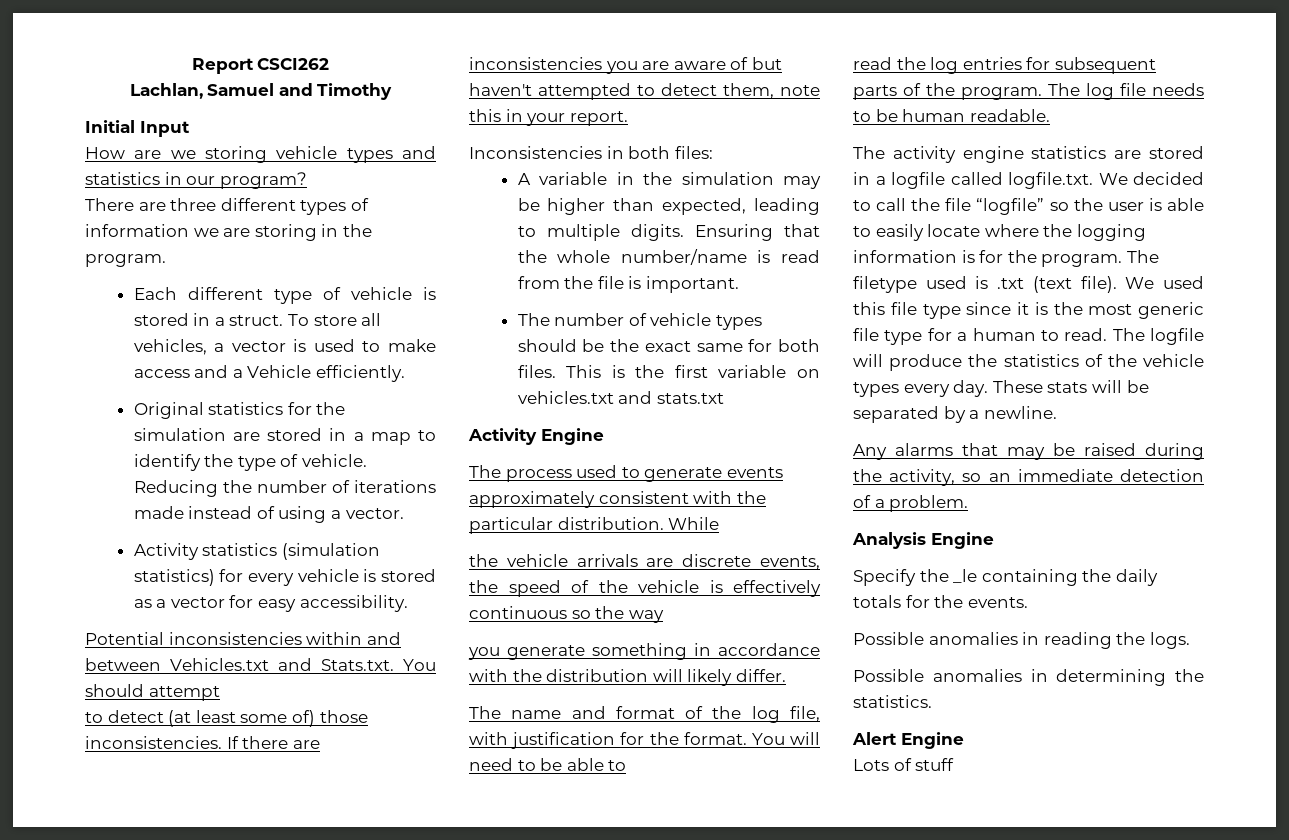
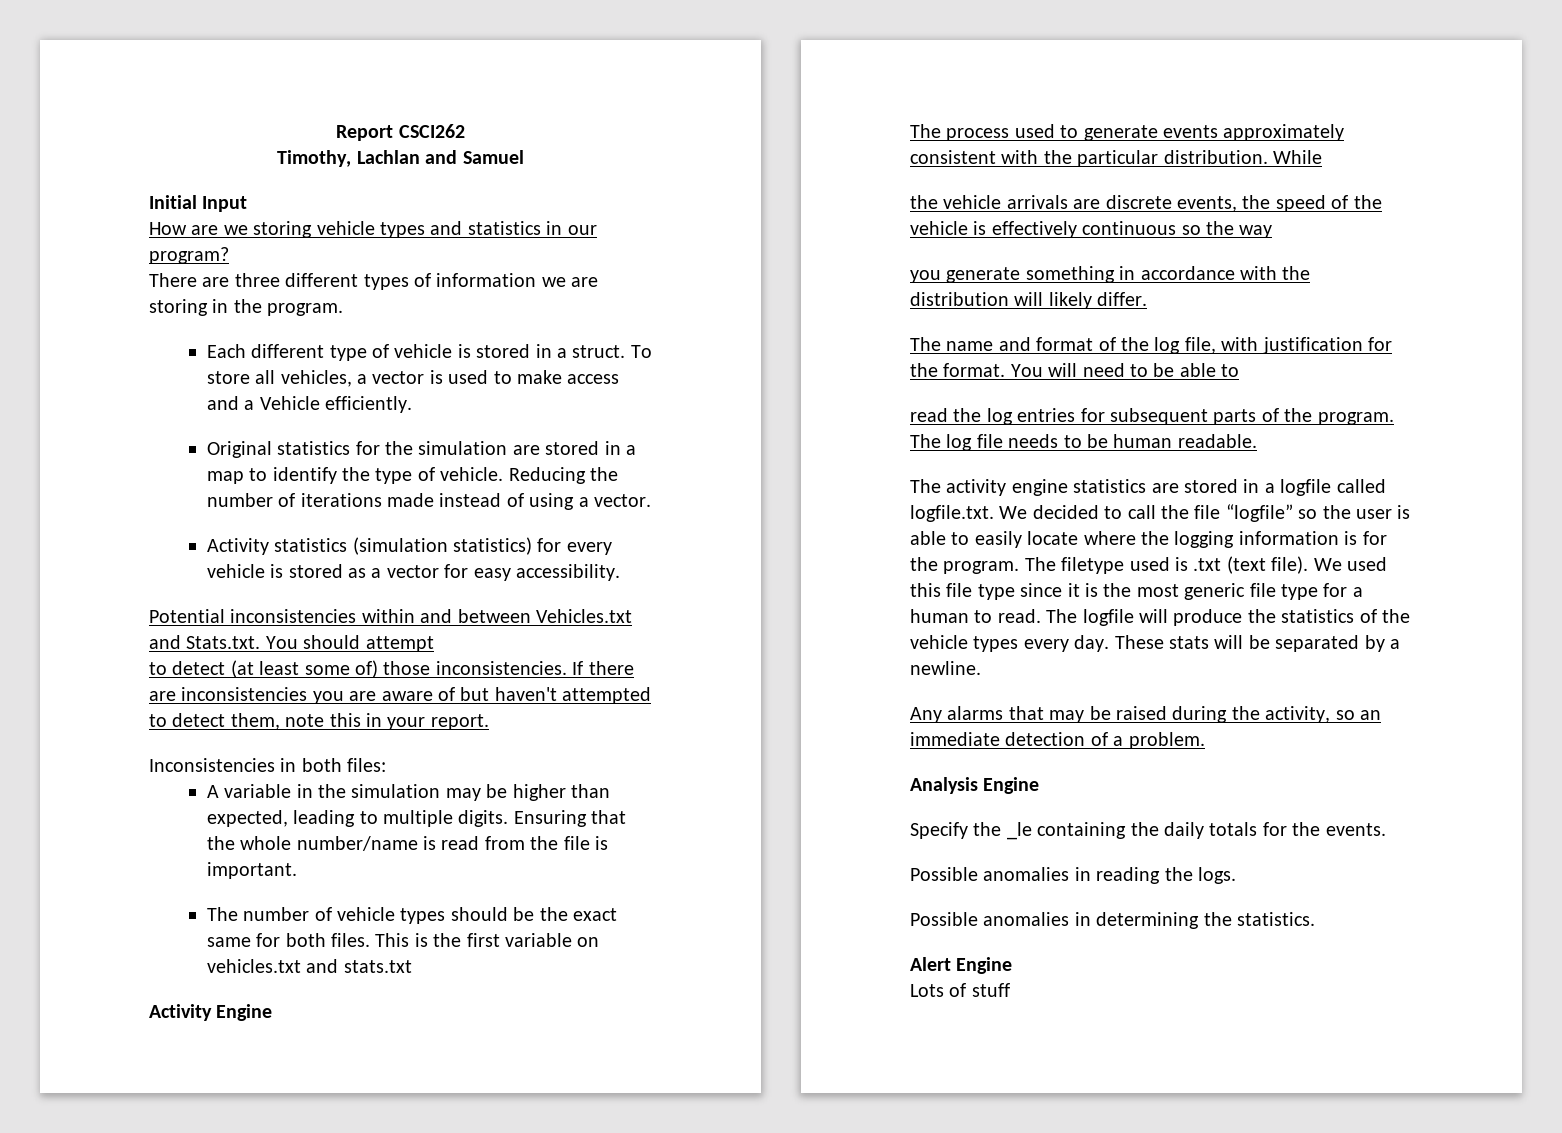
- Lachlan, Samuel and Timothy
+ Timothy, Lachlan and Samuel

